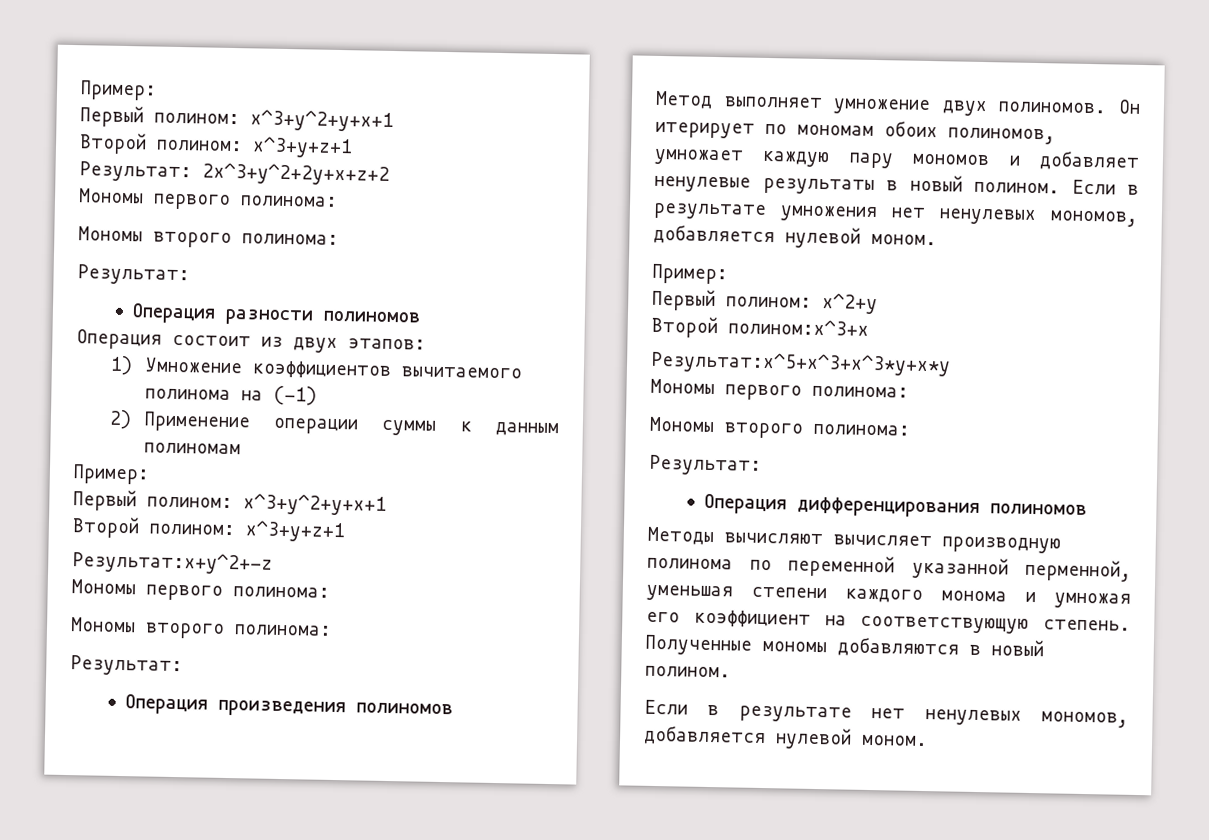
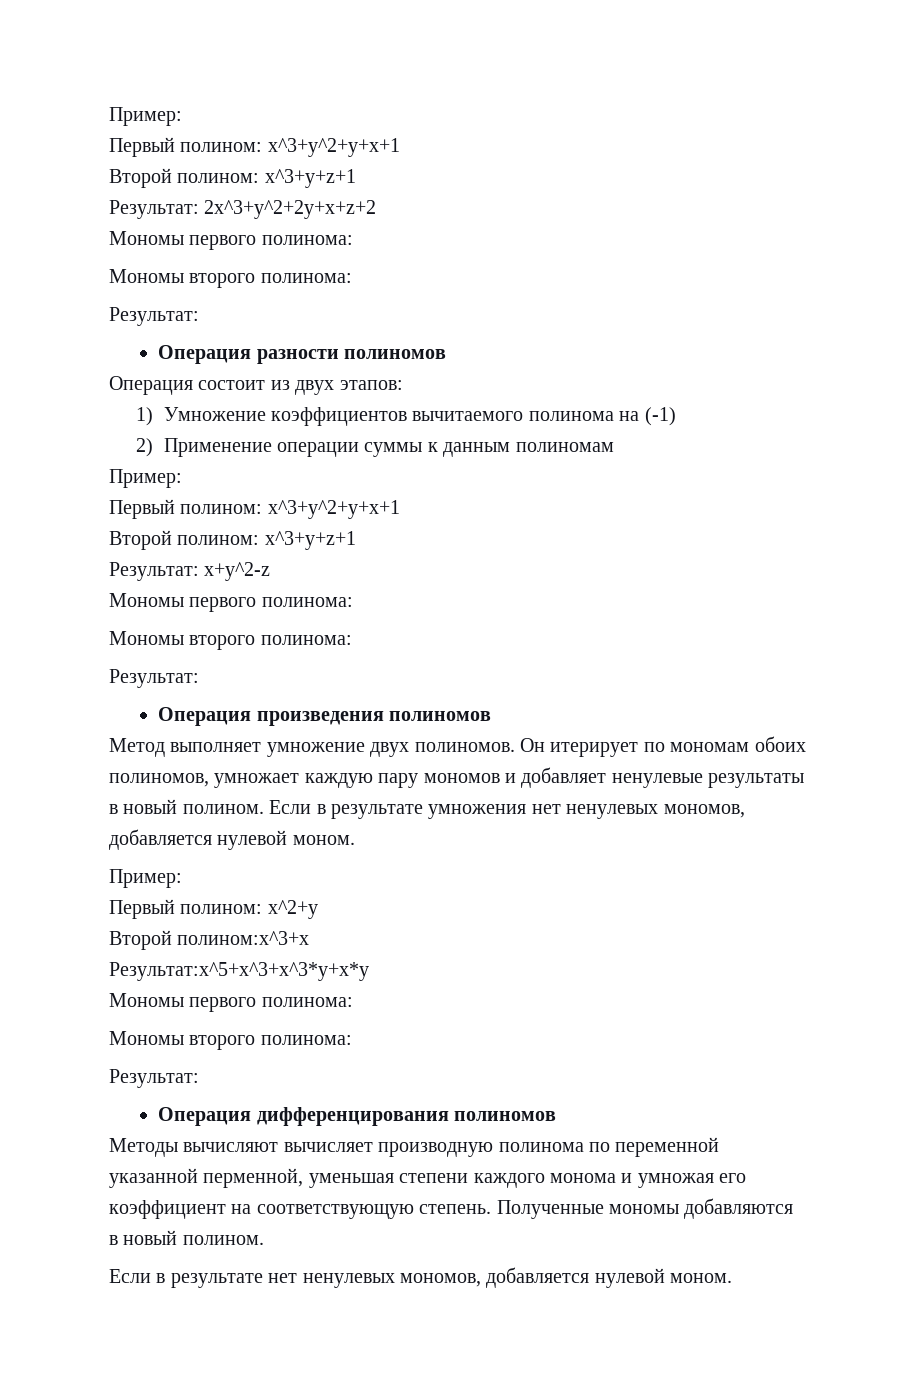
- Результат:x+y^2+-z
+ Результат: x+y^2-z

